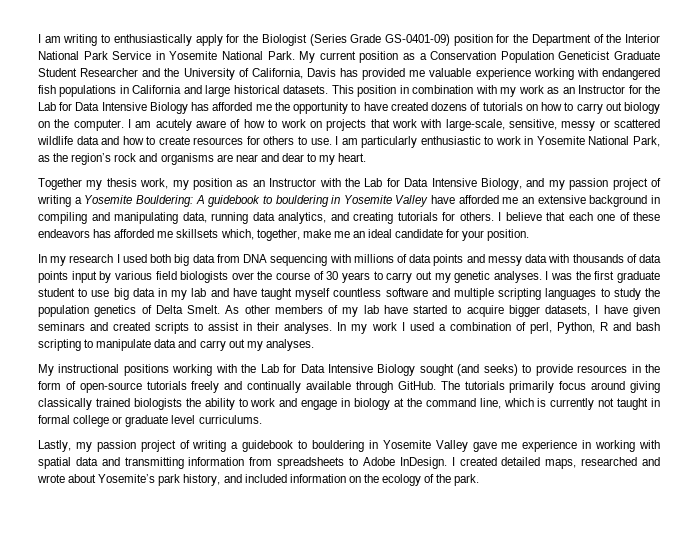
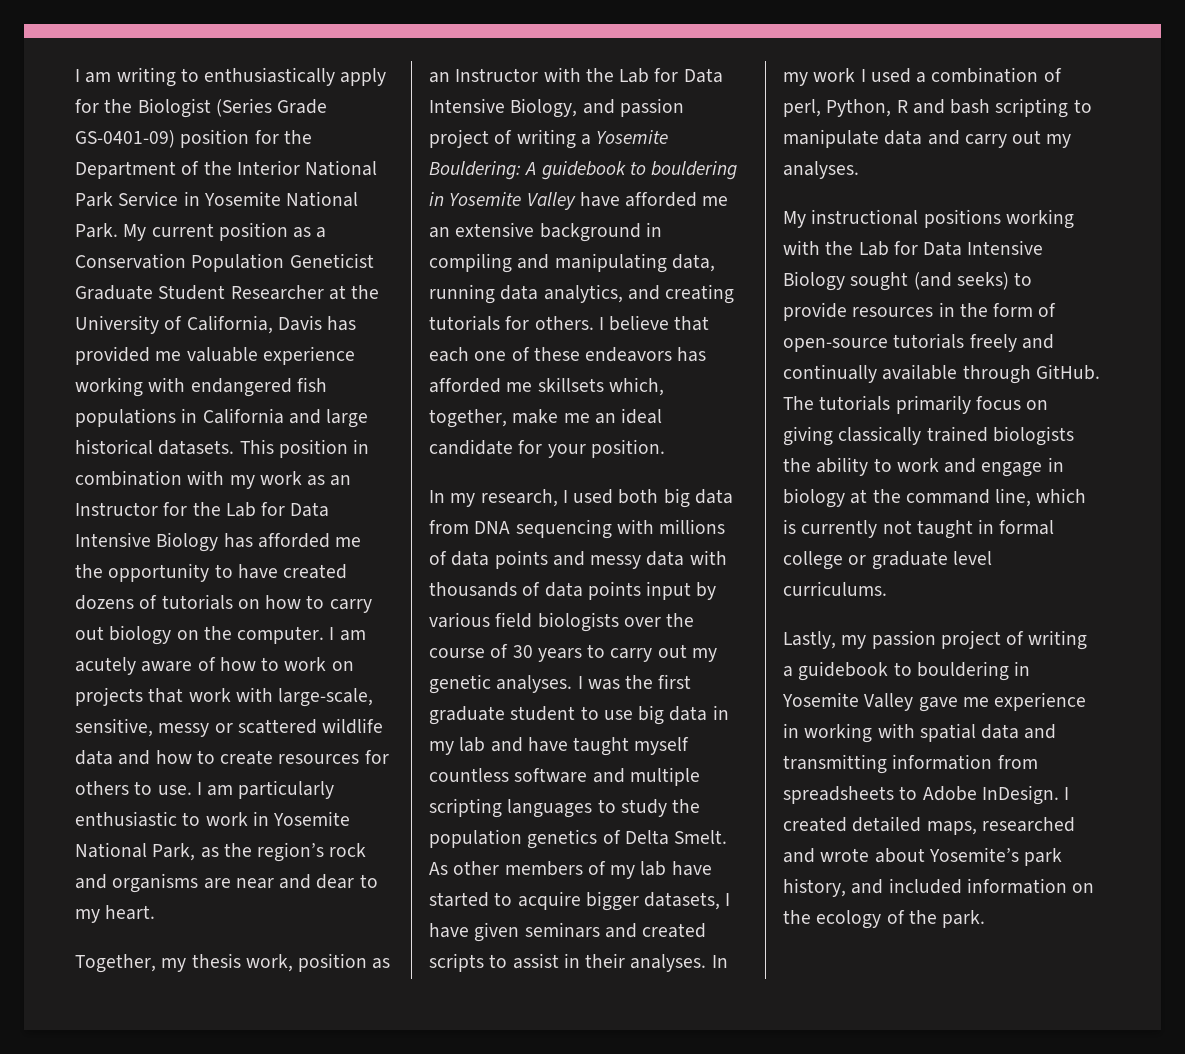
- My current position as a Conservation Population Geneticist Graduate Student Researcher and the University of California, Davis has provided me valuable experience working with endangered fish populations in California and large historical datasets.
+ My current position as a Conservation Population Geneticist Graduate Student Researcher at the University of California, Davis has provided me valuable experience working with endangered fish populations in California and large historical datasets.
- Together my thesis work, my position as an Instructor with the Lab for Data Intensive Biology, and my passion project of writing a Yosemite Bouldering: A guidebook to bouldering in Yosemite Valley have afforded me an extensive background in compiling and manipulating data, running data analytics, and creating tutorials for others.
+ Together, my thesis work, position as an Instructor with the Lab for Data Intensive Biology, and passion project of writing a Yosemite Bouldering: A guidebook to bouldering in Yosemite Valley have afforded me an extensive background in compiling and manipulating data, running data analytics, and creating tutorials for others.
- In my research I used both big data from DNA sequencing with millions of data points and messy data with thousands of data points input by various field biologists over the course of 30 years to carry out my genetic analyses.
+ In my research, I used both big data from DNA sequencing with millions of data points and messy data with thousands of data points input by various field biologists over the course of 30 years to carry out my genetic analyses.
- The tutorials primarily focus around giving classically trained biologists the ability to work and engage in biology at the command line, which is currently not taught in formal college or graduate level curriculums.
+ The tutorials primarily focus on giving classically trained biologists the ability to work and engage in biology at the command line, which is currently not taught in formal college or graduate level curriculums.

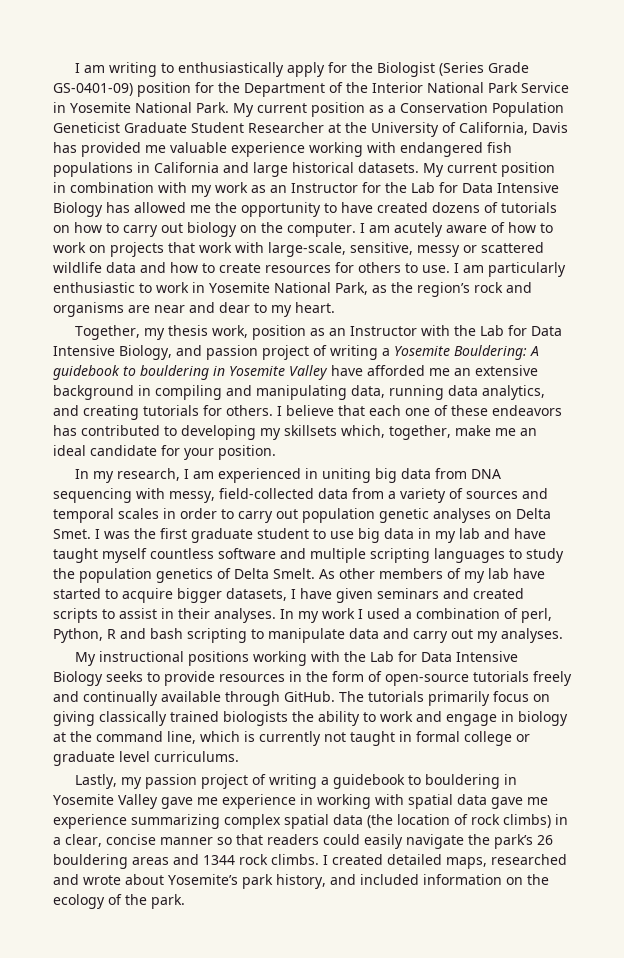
- This position in combination with my work as an Instructor for the Lab for Data Intensive Biology has afforded me the opportunity to have created dozens of tutorials on how to carry out biology on the computer.
+ My current position in combination with my work as an Instructor for the Lab for Data Intensive Biology has allowed me the opportunity to have created dozens of tutorials on how to carry out biology on the computer.
- I believe that each one of these endeavors has afforded me skillsets which, together, make me an ideal candidate for your position.
+ I believe that each one of these endeavors has contributed to developing my skillsets which, together, make me an ideal candidate for your position.
- In my research, I used both big data from DNA sequencing with millions of data points and messy data with thousands of data points input by various field biologists over the course of 30 years to carry out my genetic analyses.
+ In my research, I am experienced in uniting big data from DNA sequencing with messy, field-collected data from a variety of sources and temporal scales in order to carry out population genetic analyses on Delta Smet.
- My instructional positions working with the Lab for Data Intensive Biology sought (and seeks) to provide resources in the form of open-source tutorials freely and continually available through GitHub.
+ My instructional positions working with the Lab for Data Intensive Biology seeks to provide resources in the form of open-source tutorials freely and continually available through GitHub.
- Lastly, my passion project of writing a guidebook to bouldering in Yosemite Valley gave me experience in working with spatial data and transmitting information from spreadsheets to Adobe InDesign.
+ Lastly, my passion project of writing a guidebook to bouldering in Yosemite Valley gave me experience in working with spatial data gave me experience summarizing complex spatial data (the location of rock climbs) in a clear, concise manner so that readers could easily navigate the park’s 26 bouldering areas and 1344 rock climbs.

